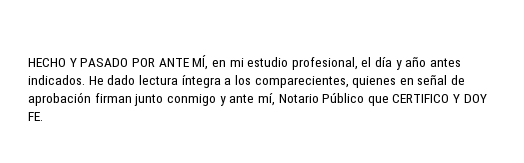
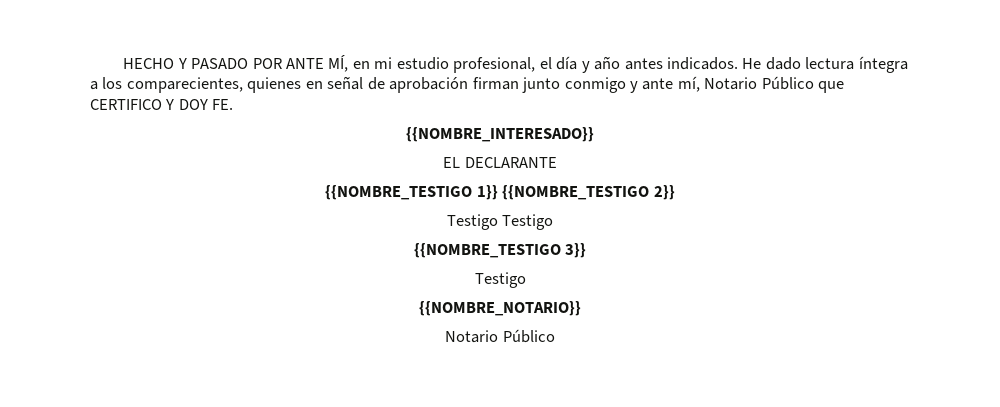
+ {{NOMBRE_INTERESADO}}
+ EL DECLARANTE
+ {{NOMBRE_TESTIGO 1}} {{NOMBRE_TESTIGO 2}}
+ Testigo Testigo
+ {{NOMBRE_TESTIGO 3}}
+ Testigo
+ {{NOMBRE_NOTARIO}}
+ Notario Público

